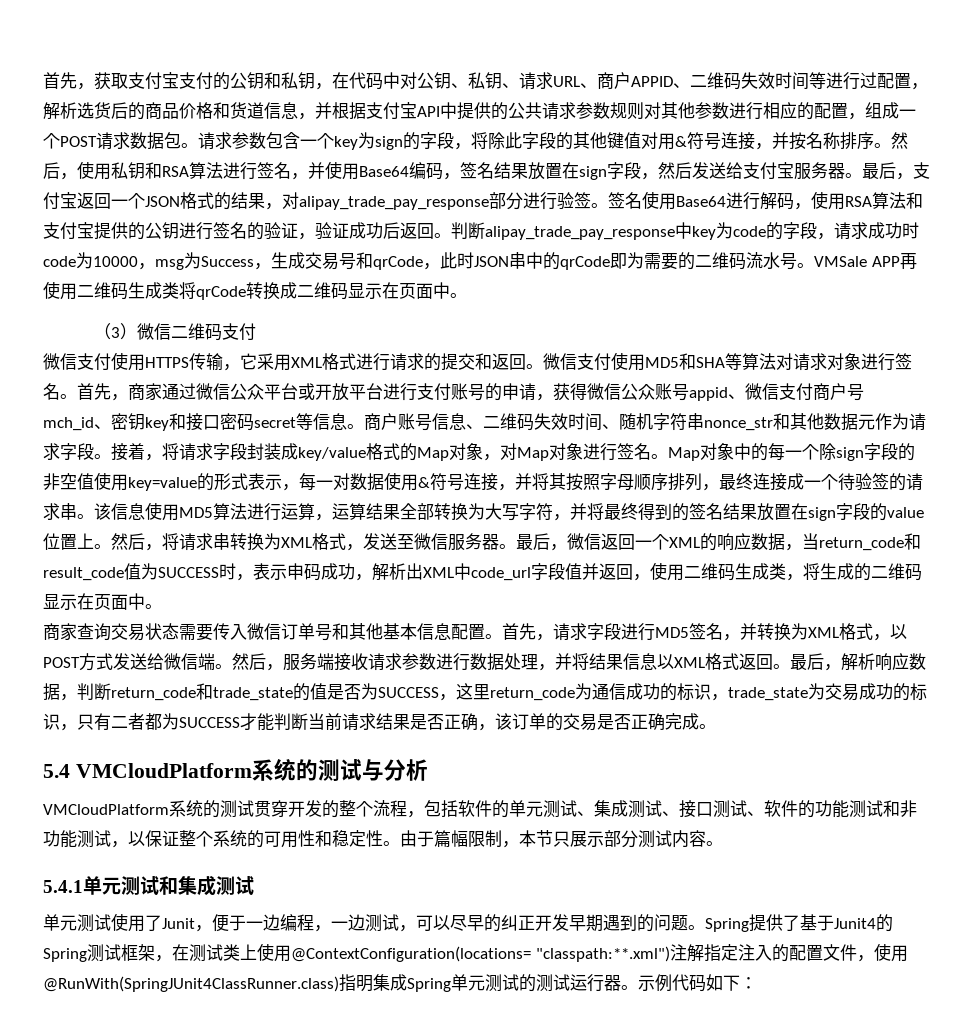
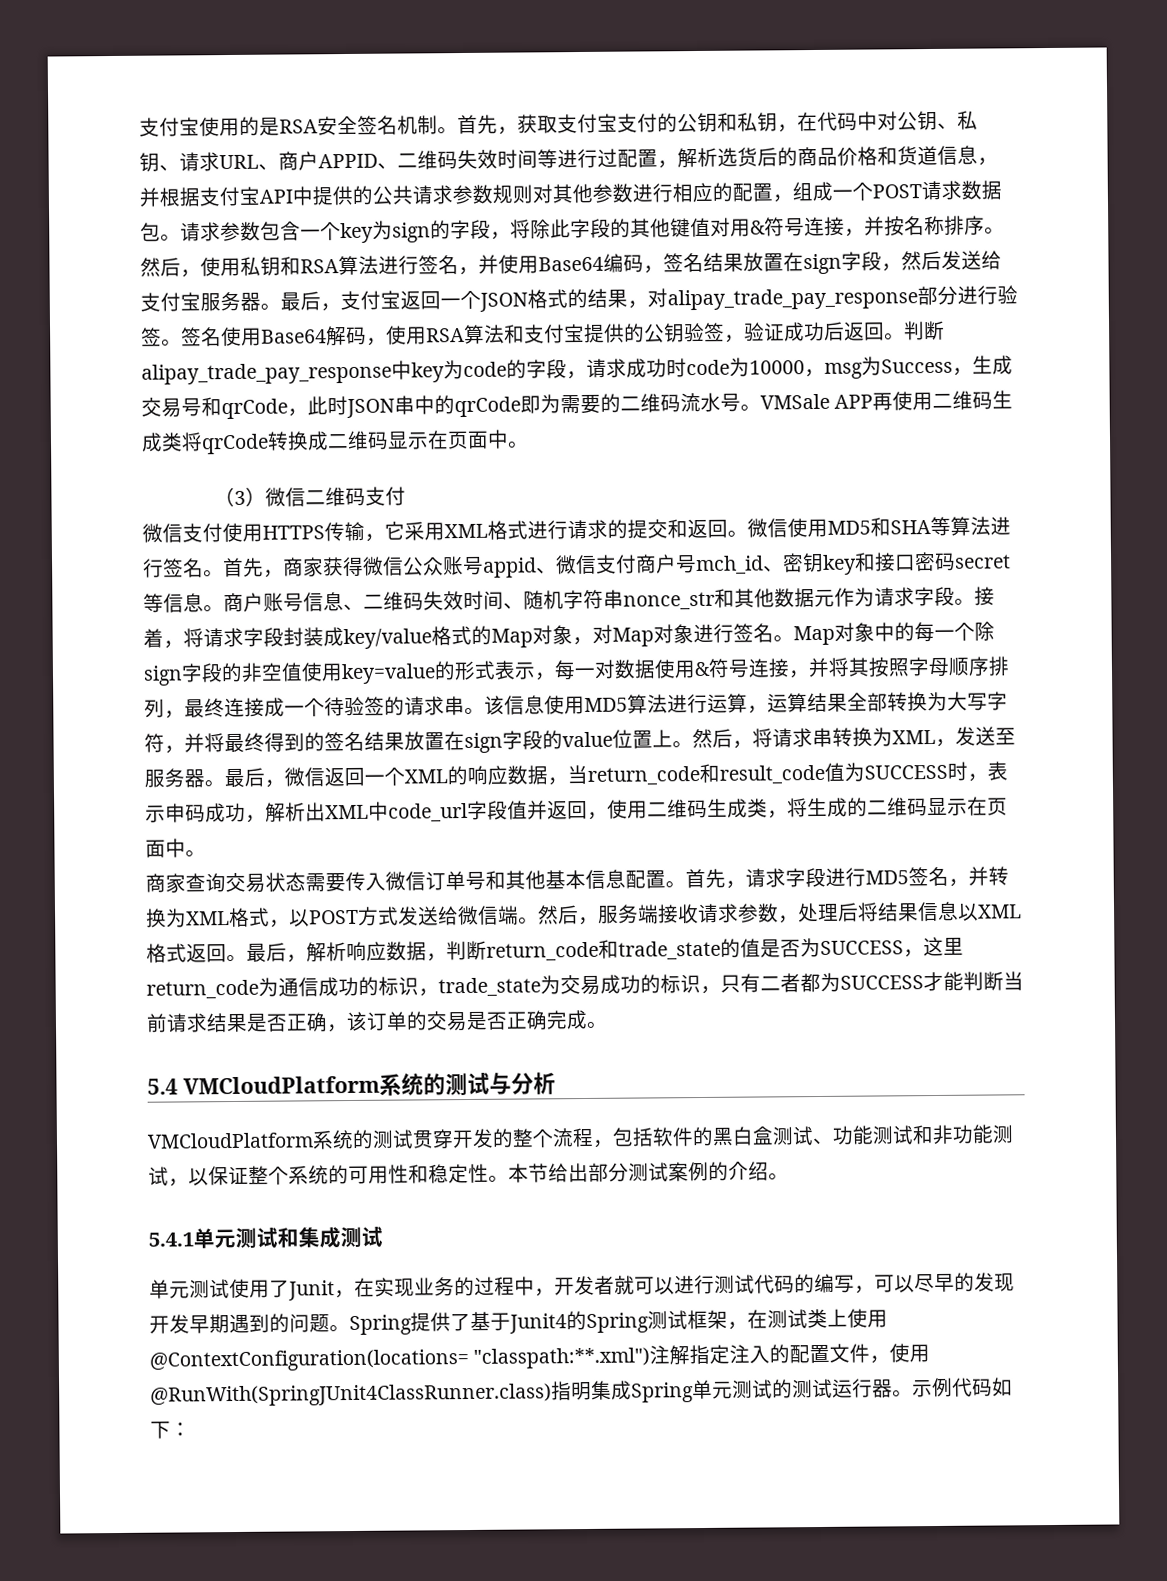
+ 支付宝使用的是RSA安全签名机制。
- 签名使用Base64进行解码，使用RSA算法和支付宝提供的公钥进行签名的验证，验证成功后返回。
+ 签名使用Base64解码，使用RSA算法和支付宝提供的公钥验签，验证成功后返回。
- 微信支付使用MD5和SHA等算法对请求对象进行签名。
+ 微信使用MD5和SHA等算法进行签名。
- 首先，商家通过微信公众平台或开放平台进行支付账号的申请，获得微信公众账号appid、微信支付商户号mch_id、密钥key和接口密码secret等信息。
+ 首先，商家获得微信公众账号appid、微信支付商户号mch_id、密钥key和接口密码secret等信息。
- 然后，将请求串转换为XML格式，发送至微信服务器。
+ 然后，将请求串转换为XML，发送至服务器。
- 然后，服务端接收请求参数进行数据处理，并将结果信息以XML格式返回。
+ 然后，服务端接收请求参数，处理后将结果信息以XML格式返回。
- VMCloudPlatform系统的测试贯穿开发的整个流程，包括软件的单元测试、集成测试、接口测试、软件的功能测试和非功能测试，以保证整个系统的可用性和稳定性。
+ VMCloudPlatform系统的测试贯穿开发的整个流程，包括软件的黑白盒测试、功能测试和非功能测试，以保证整个系统的可用性和稳定性。
- 由于篇幅限制，本节只展示部分测试内容。
+ 本节给出部分测试案例的介绍。
- 单元测试使用了Junit，便于一边编程，一边测试，可以尽早的纠正开发早期遇到的问题。
+ 单元测试使用了Junit，在实现业务的过程中，开发者就可以进行测试代码的编写，可以尽早的发现开发早期遇到的问题。

